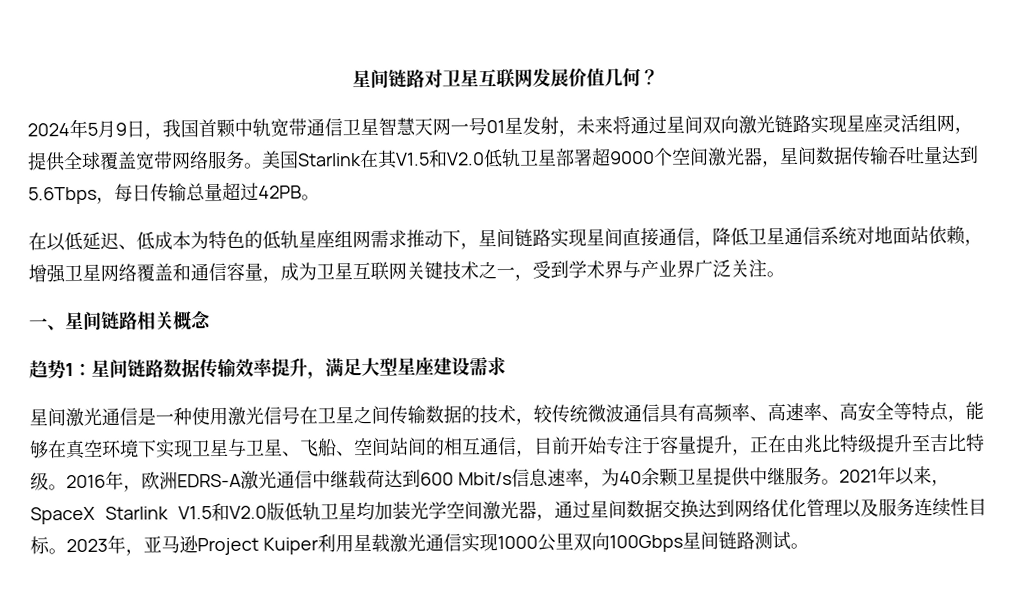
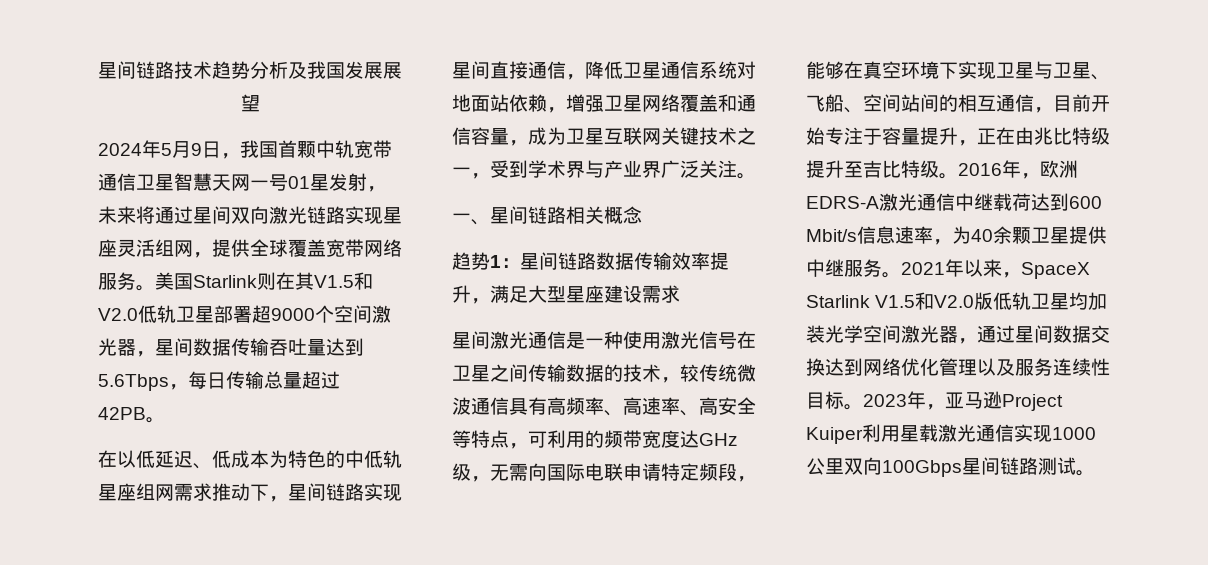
- 星间链路对卫星互联网发展价值几何？
+ 星间链路技术趋势分析及我国发展展望
- 美国Starlink在其V1.5和V2.0低轨卫星部署超9000个空间激光器，星间数据传输吞吐量达到5.6Tbps，每日传输总量超过42PB。
+ 美国Starlink则在其V1.5和V2.0低轨卫星部署超9000个空间激光器，星间数据传输吞吐量达到5.6Tbps，每日传输总量超过42PB。
- 在以低延迟、低成本为特色的低轨星座组网需求推动下，星间链路实现星间直接通信，降低卫星通信系统对地面站依赖，增强卫星网络覆盖和通信容量，成为卫星互联网关键技术之一，受到学术界与产业界广泛关注。
+ 在以低延迟、低成本为特色的中低轨星座组网需求推动下，星间链路实现星间直接通信，降低卫星通信系统对地面站依赖，增强卫星网络覆盖和通信容量，成为卫星互联网关键技术之一，受到学术界与产业界广泛关注。
- 星间激光通信是一种使用激光信号在卫星之间传输数据的技术，较传统微波通信具有高频率、高速率、高安全等特点，能够在真空环境下实现卫星与卫星、飞船、空间站间的相互通信，目前开始专注于容量提升，正在由兆比特级提升至吉比特级。
+ 星间激光通信是一种使用激光信号在卫星之间传输数据的技术，较传统微波通信具有高频率、高速率、高安全等特点，可利用的频带宽度达GHz级，无需向国际电联申请特定频段，能够在真空环境下实现卫星与卫星、飞船、空间站间的相互通信，目前开始专注于容量提升，正在由兆比特级提升至吉比特级。

